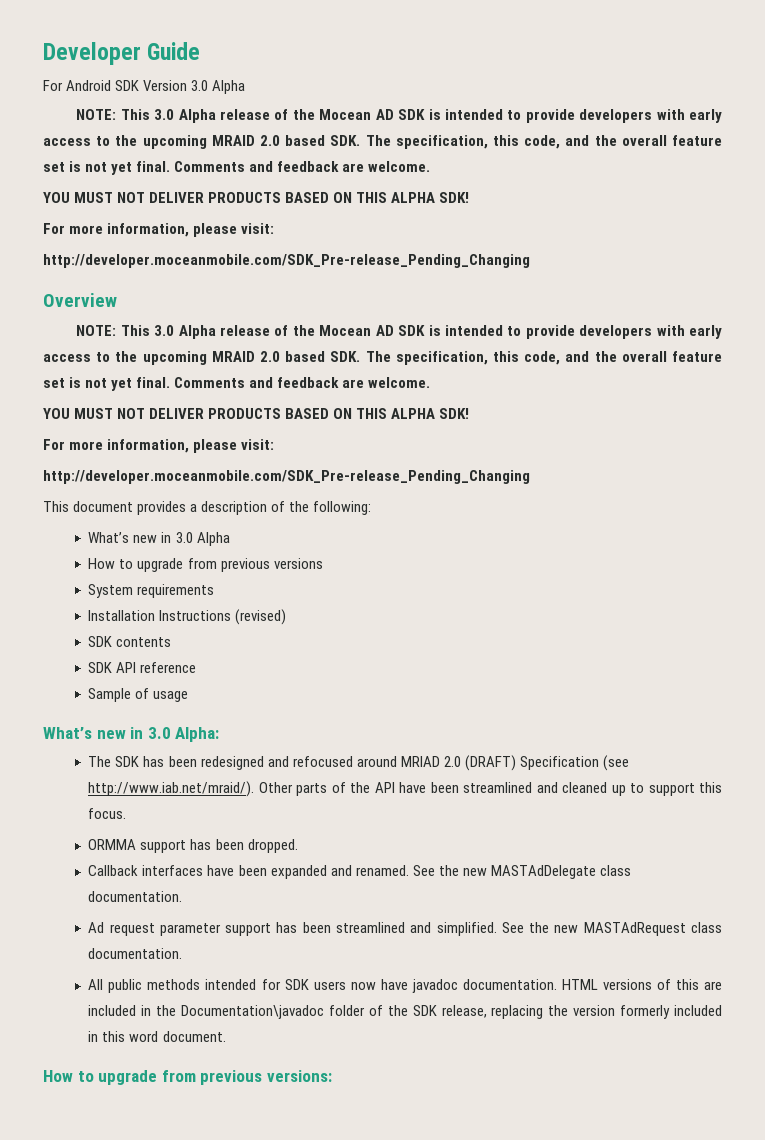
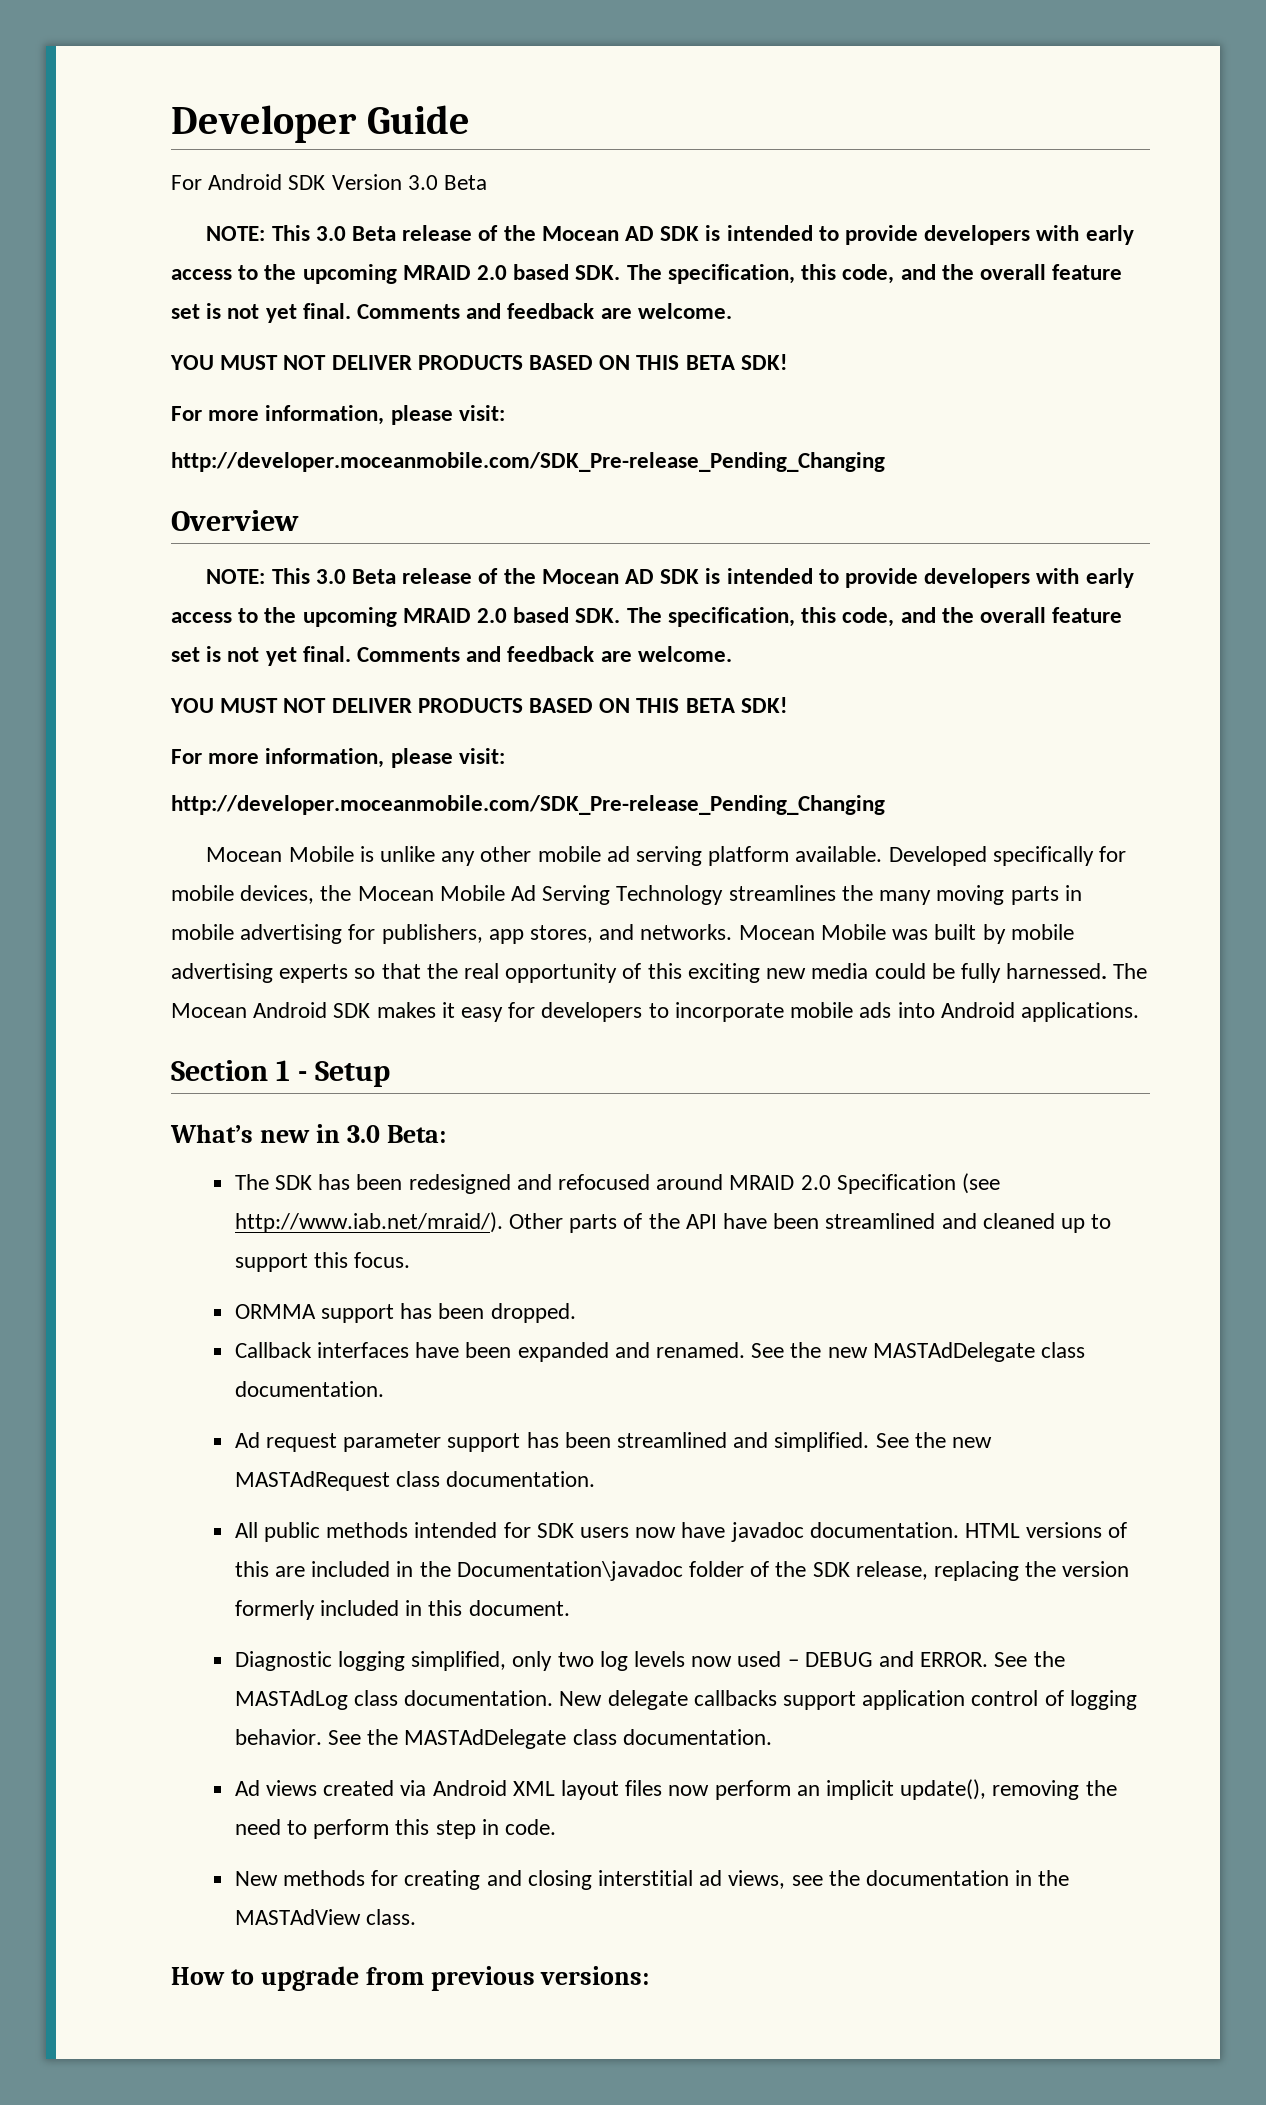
- For Android SDK Version 3.0 Alpha
- NOTE: This 3.0 Alpha release of the Mocean AD SDK is intended to provide developers with early access to the upcoming MRAID 2.0 based SDK. The specification, this code, and the overall feature set is not yet final. Comments and feedback are welcome.
- YOU MUST NOT DELIVER PRODUCTS BASED ON THIS ALPHA SDK!
+ For Android SDK Version 3.0 Beta
+ NOTE: This 3.0 Beta release of the Mocean AD SDK is intended to provide developers with early access to the upcoming MRAID 2.0 based SDK. The specification, this code, and the overall feature set is not yet final. Comments and feedback are welcome.
+ YOU MUST NOT DELIVER PRODUCTS BASED ON THIS BETA SDK!
  Overview
- NOTE: This 3.0 Alpha release of the Mocean AD SDK is intended to provide developers with early access to the upcoming MRAID 2.0 based SDK. The specification, this code, and the overall feature set is not yet final. Comments and feedback are welcome.
- YOU MUST NOT DELIVER PRODUCTS BASED ON THIS ALPHA SDK!
+ NOTE: This 3.0 Beta release of the Mocean AD SDK is intended to provide developers with early access to the upcoming MRAID 2.0 based SDK. The specification, this code, and the overall feature set is not yet final. Comments and feedback are welcome.
+ YOU MUST NOT DELIVER PRODUCTS BASED ON THIS BETA SDK!
  For more information, please visit:
  http://developer.moceanmobile.com/SDK_Pre-release_Pending_Changing
- This document provides a description of the following:
- What’s new in 3.0 Alpha
- How to upgrade from previous versions
- System requirements
- Installation Instructions (revised)
- SDK contents
- SDK API reference
- Sample of usage
- What’s new in 3.0 Alpha:
+ Mocean Mobile is unlike any other mobile ad serving platform available. Developed specifically for mobile devices, the Mocean Mobile Ad Serving Technology streamlines the many moving parts in mobile advertising for publishers, app stores, and networks. Mocean Mobile was built by mobile advertising experts so that the real opportunity of this exciting new media could be fully harnessed. The Mocean Android SDK makes it easy for developers to incorporate mobile ads into Android applications.
+ Section 1 - Setup
+ What’s new in 3.0 Beta:
- The SDK has been redesigned and refocused around MRIAD 2.0 (DRAFT) Specification (see http://www.iab.net/mraid/). Other parts of the API have been streamlined and cleaned up to support this focus.
+ The SDK has been redesigned and refocused around MRAID 2.0 Specification (see http://www.iab.net/mraid/). Other parts of the API have been streamlined and cleaned up to support this focus.
- HTML versions of this are included in the Documentation\javadoc folder of the SDK release, replacing the version formerly included in this word document.
+ HTML versions of this are included in the Documentation\javadoc folder of the SDK release, replacing the version formerly included in this document.
+ Diagnostic logging simplified, only two log levels now used – DEBUG and ERROR. See the MASTAdLog class documentation. New delegate callbacks support application control of logging behavior. See the MASTAdDelegate class documentation.
+ Ad views created via Android XML layout files now perform an implicit update(), removing the need to perform this step in code.
+ New methods for creating and closing interstitial ad views, see the documentation in the MASTAdView class.

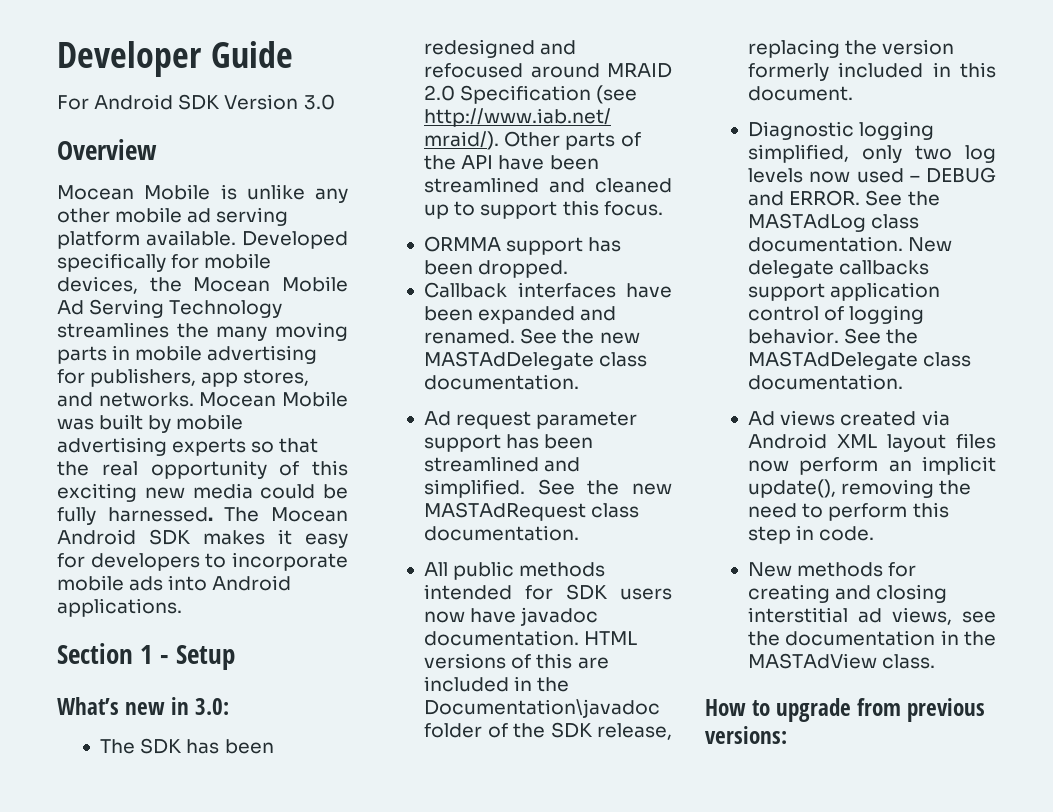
- For Android SDK Version 3.0 Beta
- NOTE: This 3.0 Beta release of the Mocean AD SDK is intended to provide developers with early access to the upcoming MRAID 2.0 based SDK. The specification, this code, and the overall feature set is not yet final. Comments and feedback are welcome.
- YOU MUST NOT DELIVER PRODUCTS BASED ON THIS BETA SDK!
- For more information, please visit:
- http://developer.moceanmobile.com/SDK_Pre-release_Pending_Changing
+ For Android SDK Version 3.0
  Overview
- NOTE: This 3.0 Beta release of the Mocean AD SDK is intended to provide developers with early access to the upcoming MRAID 2.0 based SDK. The specification, this code, and the overall feature set is not yet final. Comments and feedback are welcome.
- YOU MUST NOT DELIVER PRODUCTS BASED ON THIS BETA SDK!
- For more information, please visit:
- http://developer.moceanmobile.com/SDK_Pre-release_Pending_Changing
- What’s new in 3.0 Beta:
+ What’s new in 3.0:

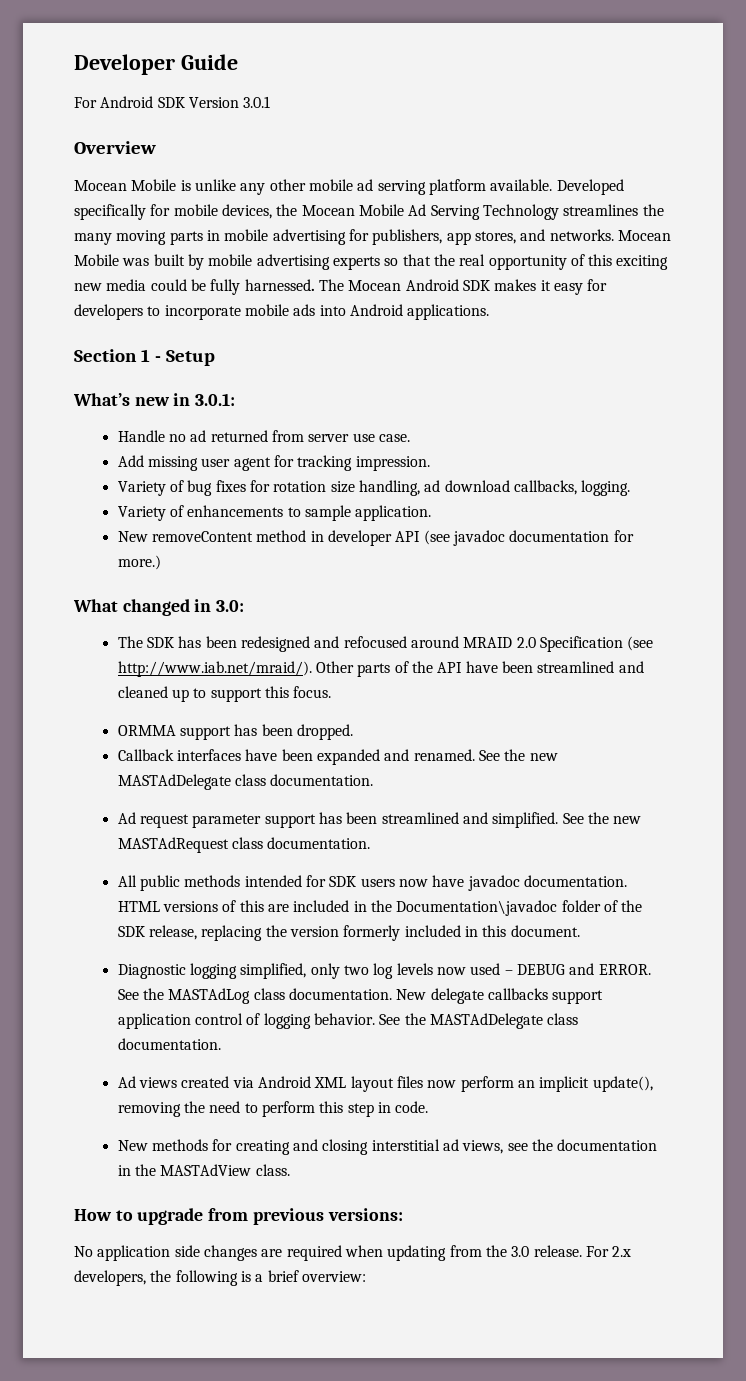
- For Android SDK Version 3.0
+ For Android SDK Version 3.0.1
- What’s new in 3.0:
+ What’s new in 3.0.1:
+ Handle no ad returned from server use case.
+ Add missing user agent for tracking impression.
+ Variety of bug fixes for rotation size handling, ad download callbacks, logging.
+ Variety of enhancements to sample application.
+ New removeContent method in developer API (see javadoc documentation for more.)
+ What changed in 3.0:
+ No application side changes are required when updating from the 3.0 release. For 2.x developers, the following is a brief overview:

